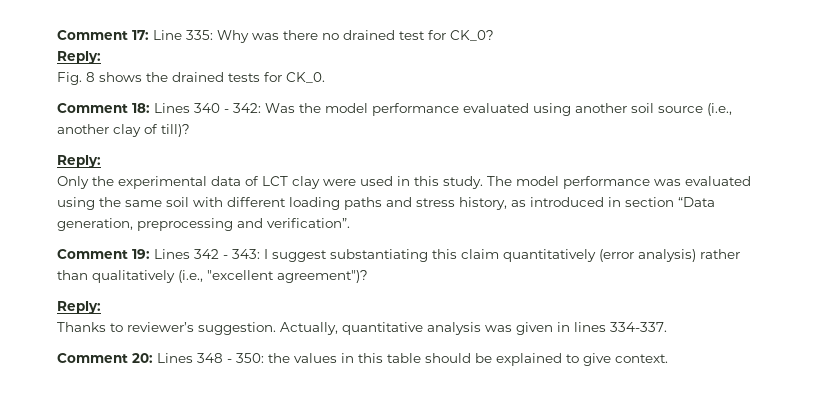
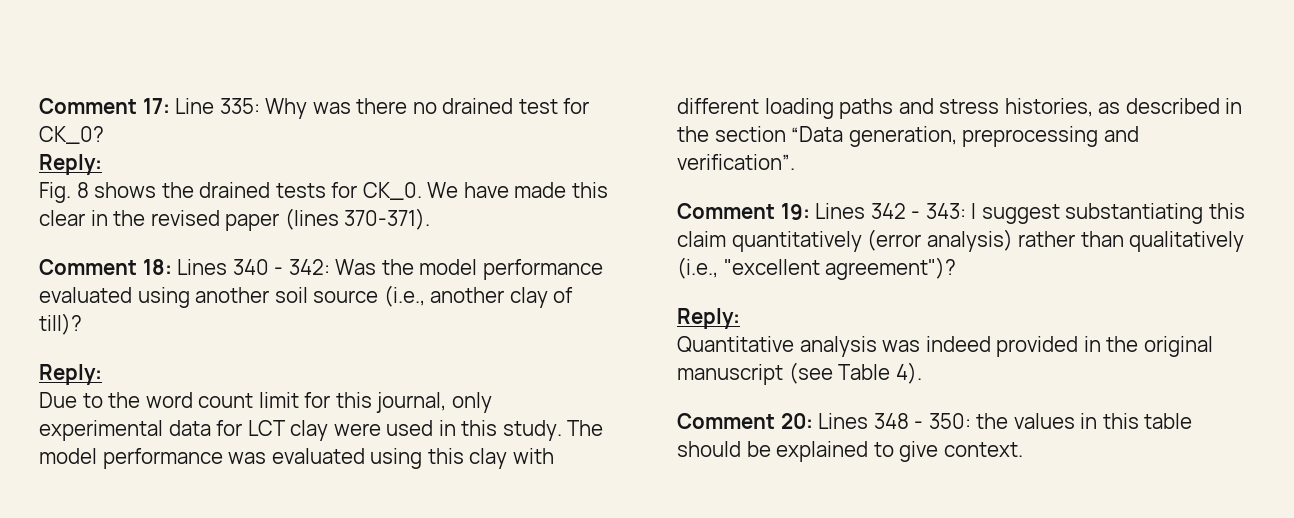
+ We have made this clear in the revised paper (lines 370-371).
- Only the experimental data of LCT clay were used in this study.
+ Due to the word count limit for this journal, only experimental data for LCT clay were used in this study.
- The model performance was evaluated using the same soil with different loading paths and stress history, as introduced in section “Data generation, preprocessing and verification”.
+ The model performance was evaluated using this clay with different loading paths and stress histories, as described in the section “Data generation, preprocessing and verification”.
- Thanks to reviewer’s suggestion. Actually, quantitative analysis was given in lines 334-337.
+ Quantitative analysis was indeed provided in the original manuscript (see Table 4).

